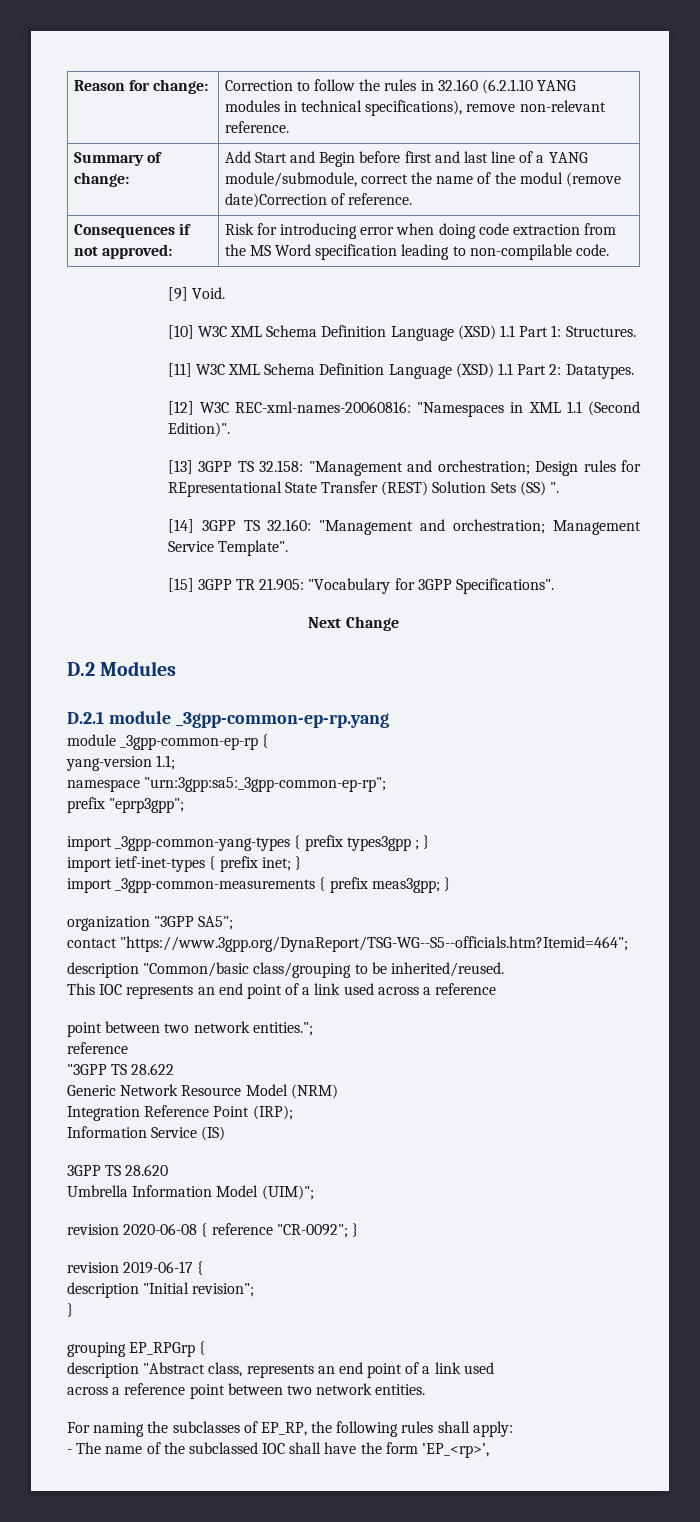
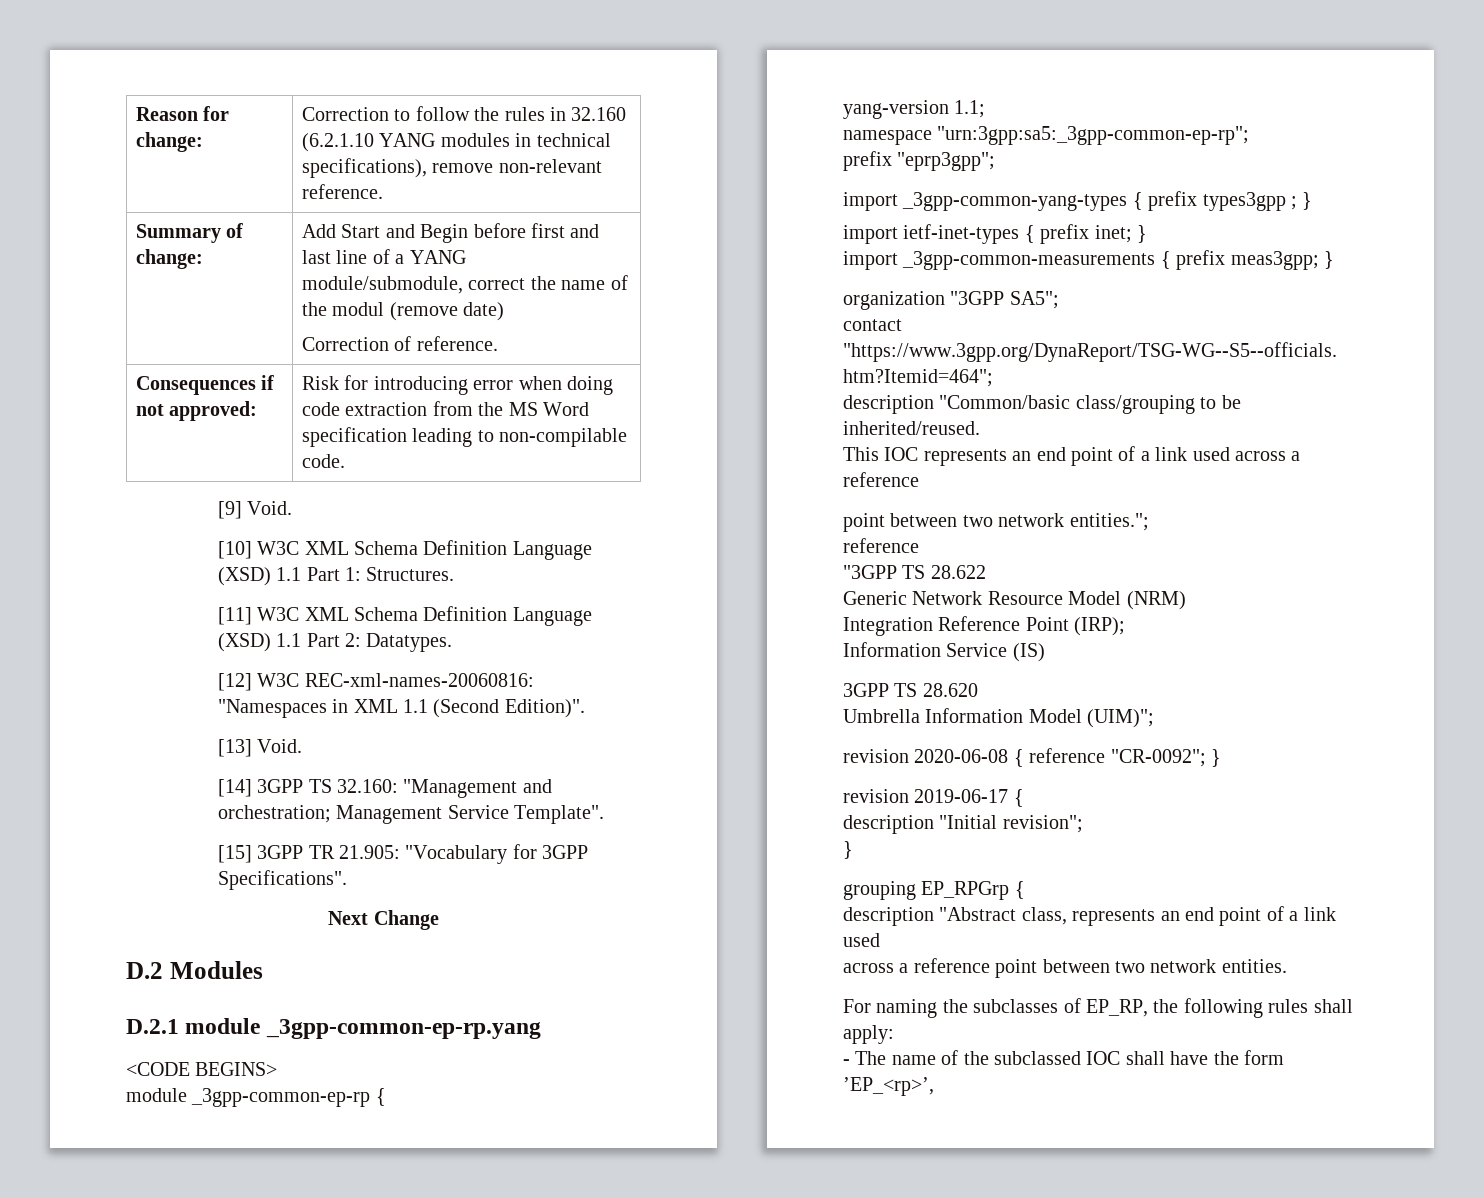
- Summary of change: | Add Start and Begin before first and last line of a YANG module/submodule, correct the name of the modul (remove date)Correction of reference.
+ Summary of change: | Add Start and Begin before first and last line of a YANG module/submodule, correct the name of the modul (remove date)
+ Correction of reference.
- [13] 3GPP TS 32.158: "Management and orchestration; Design rules for REpresentational State Transfer (REST) Solution Sets (SS) ".
+ [13] Void.
+ <CODE BEGINS>

